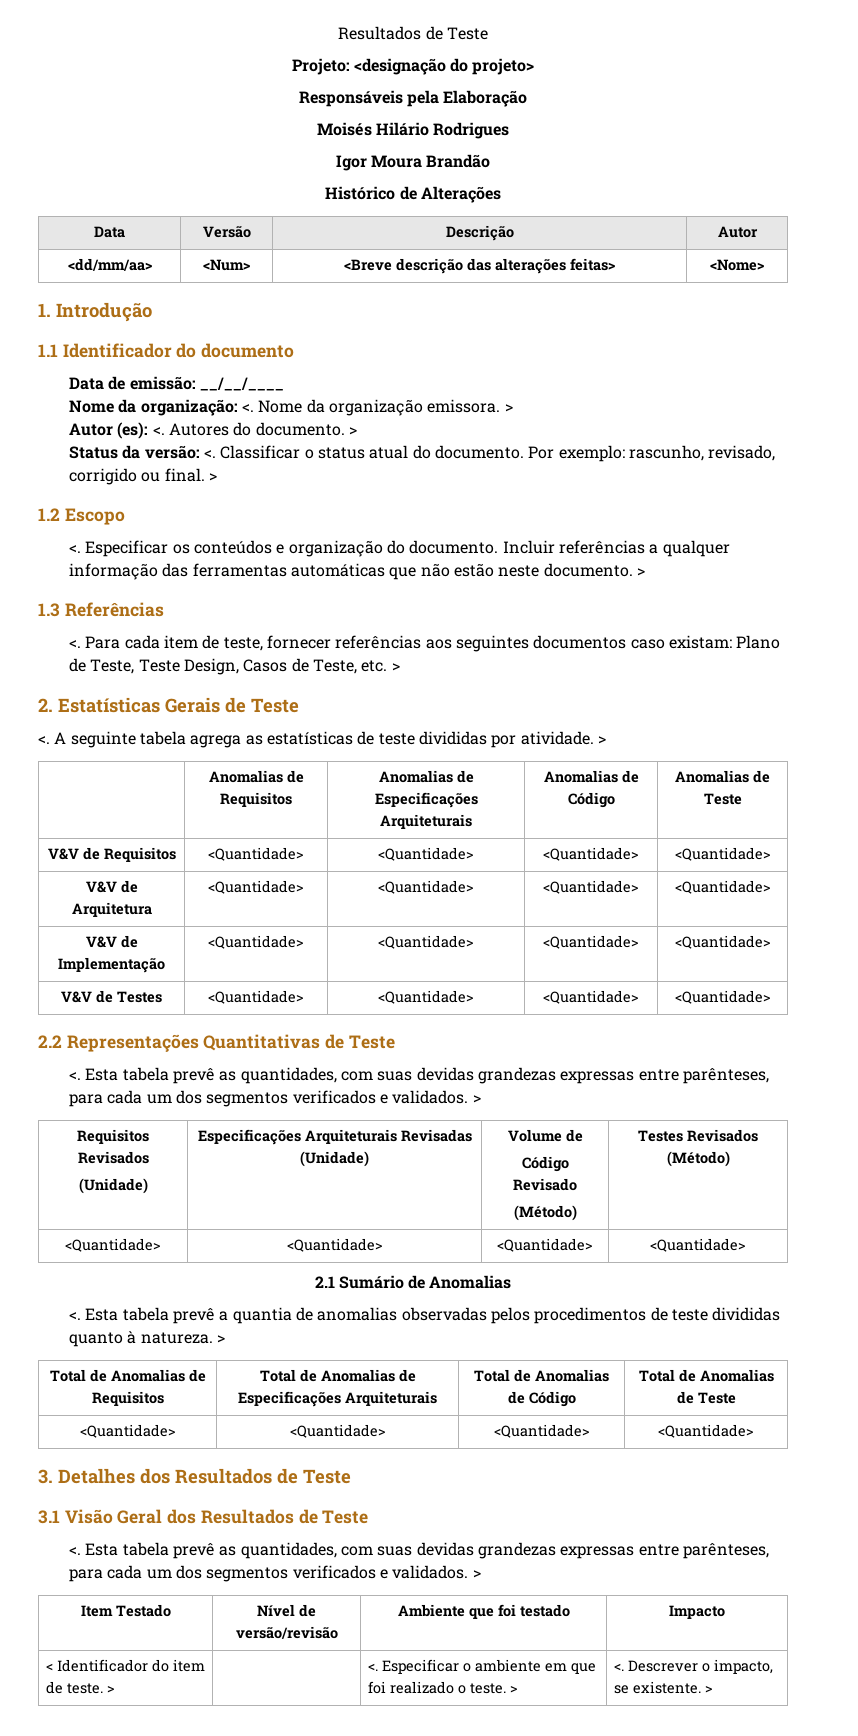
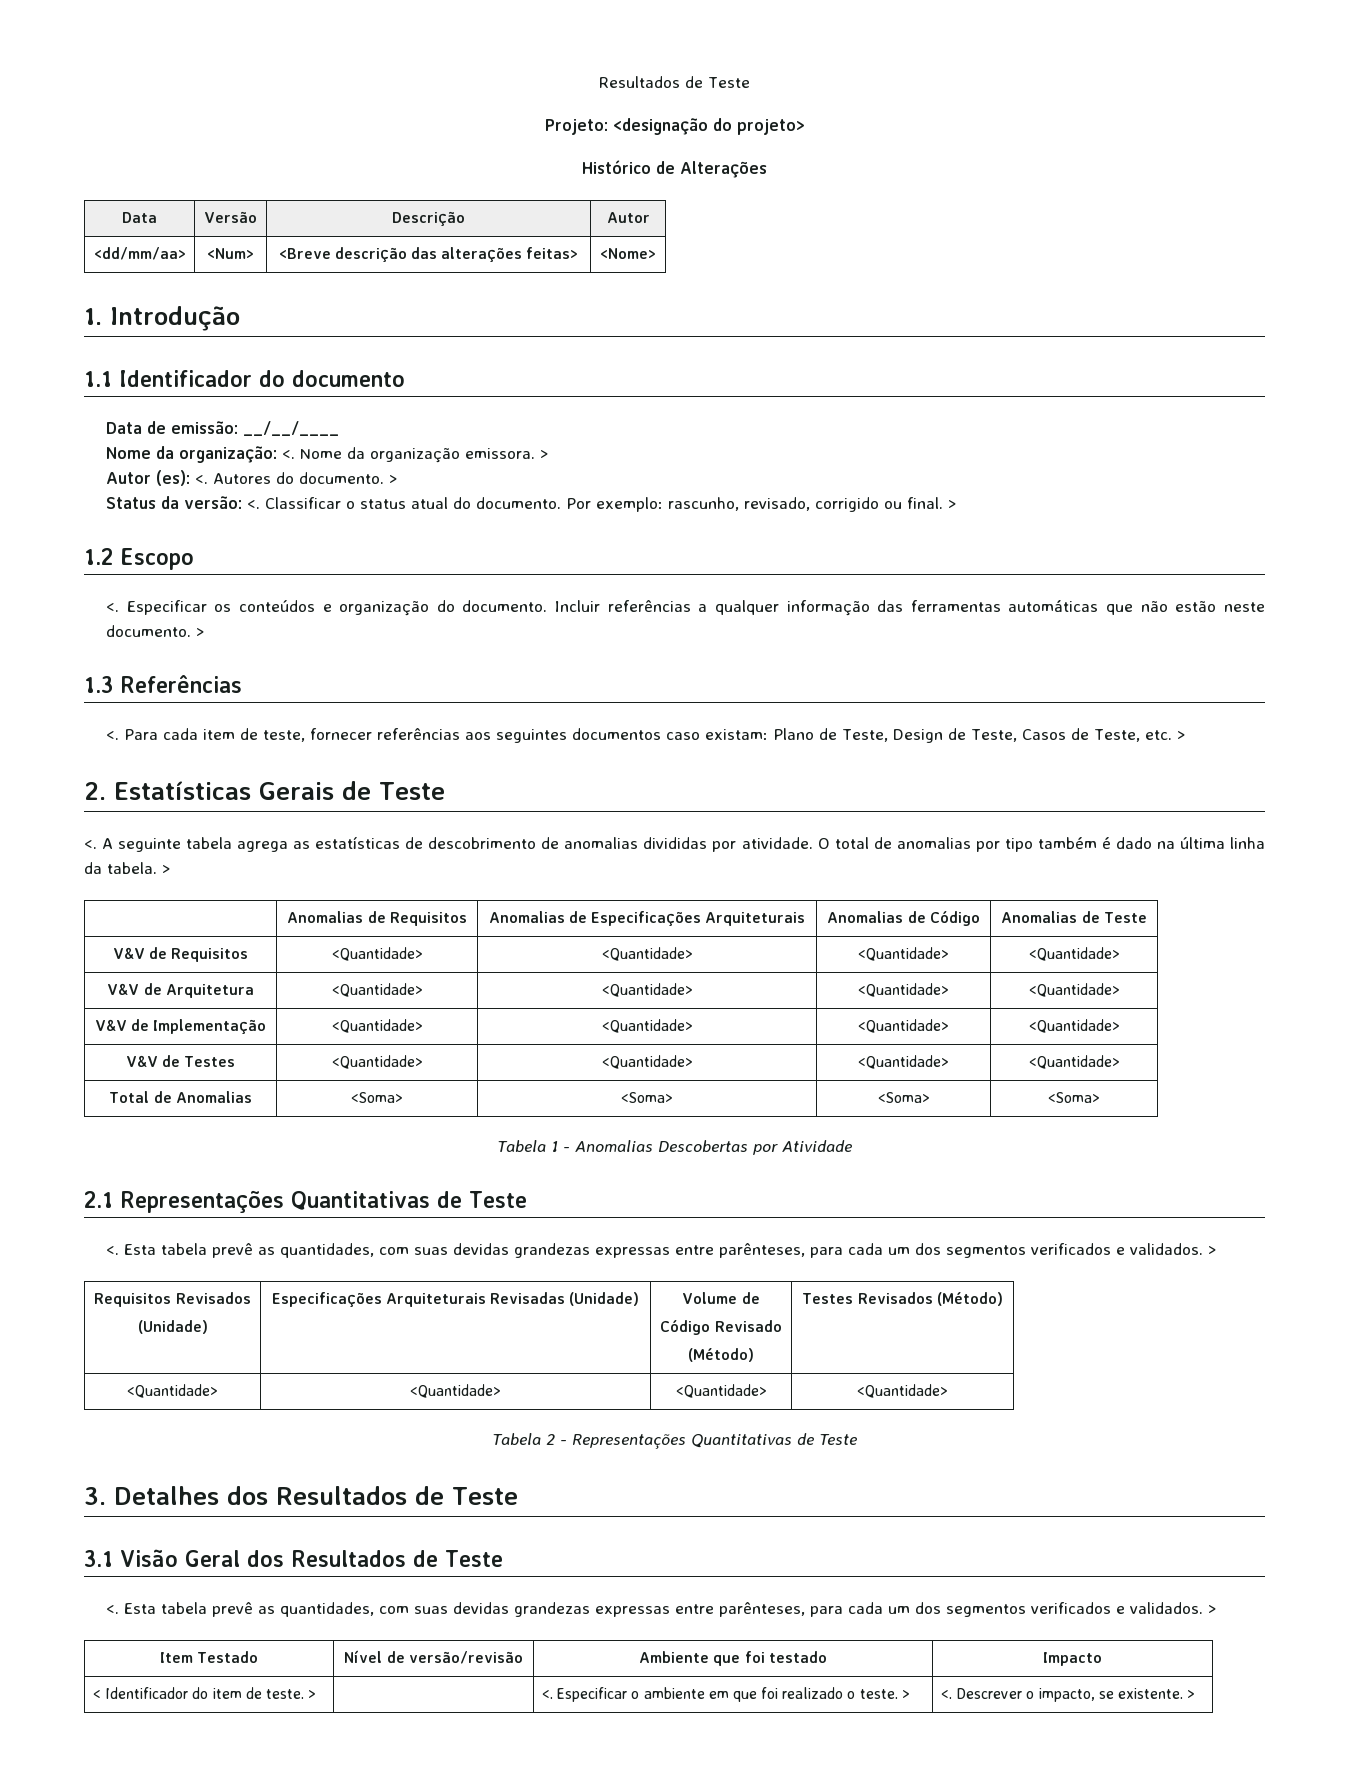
- Responsáveis pela Elaboração
- Moisés Hilário Rodrigues
- Igor Moura Brandão
- Para cada item de teste, fornecer referências aos seguintes documentos caso existam: Plano de Teste, Teste Design, Casos de Teste, etc. >
+ Para cada item de teste, fornecer referências aos seguintes documentos caso existam: Plano de Teste, Design de Teste, Casos de Teste, etc. >
- A seguinte tabela agrega as estatísticas de teste divididas por atividade.
+ A seguinte tabela agrega as estatísticas de descobrimento de anomalias divididas por atividade. O total de anomalias por tipo também é dado na última linha da tabela.
- 2.2 Representações Quantitativas de Teste
+ Total de Anomalias | <Soma> | <Soma> | <Soma> | <Soma>
+ Tabela 1 - Anomalias Descobertas por Atividade
+ 2.1 Representações Quantitativas de Teste
- 2.1 Sumário de Anomalias
- <. Esta tabela prevê a quantia de anomalias observadas pelos procedimentos de teste divididas quanto à natureza. >
- Total de Anomalias de Requisitos | Total de Anomalias de Especificações Arquiteturais | Total de Anomalias de Código | Total de Anomalias de Teste
- <Quantidade> | <Quantidade> | <Quantidade> | <Quantidade>
+ Tabela 2 - Representações Quantitativas de Teste

